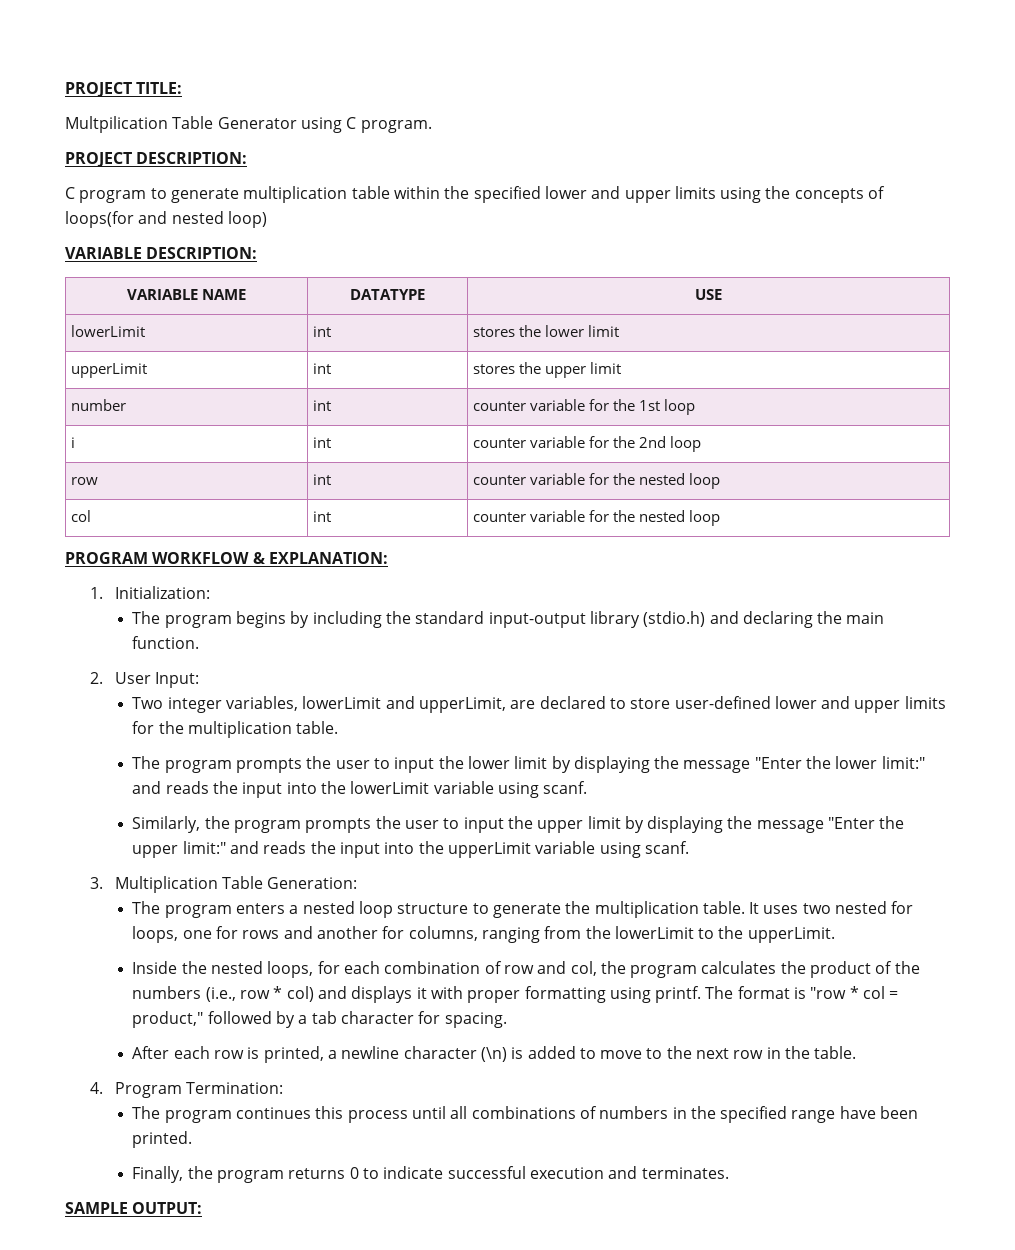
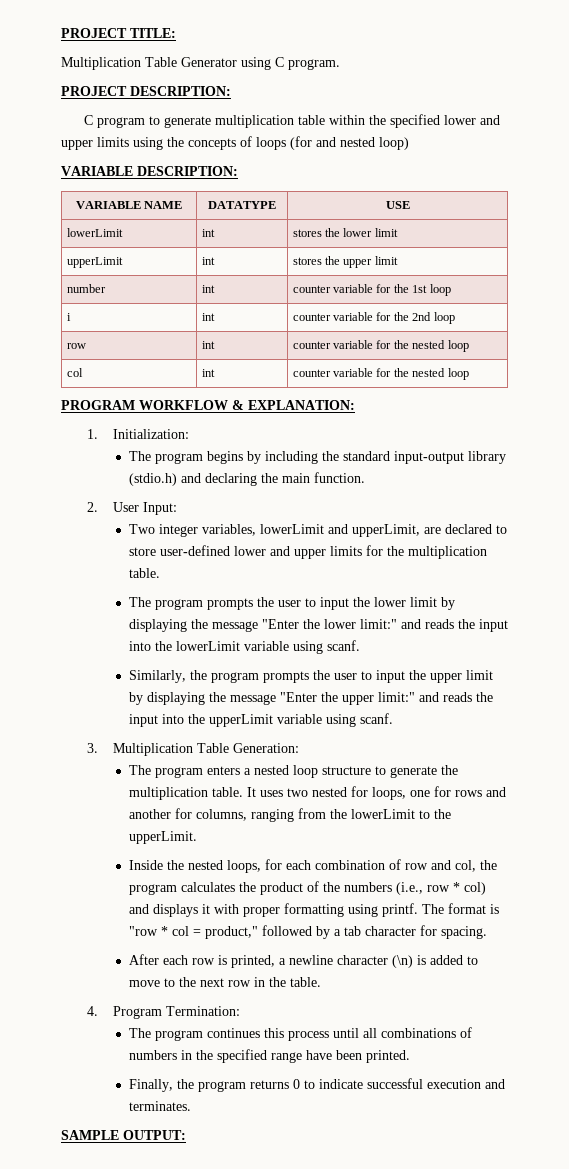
- Multpilication Table Generator using C program.
+ Multiplication Table Generator using C program.
- C program to generate multiplication table within the specified lower and upper limits using the concepts of loops(for and nested loop)
+ C program to generate multiplication table within the specified lower and upper limits using the concepts of loops (for and nested loop)

